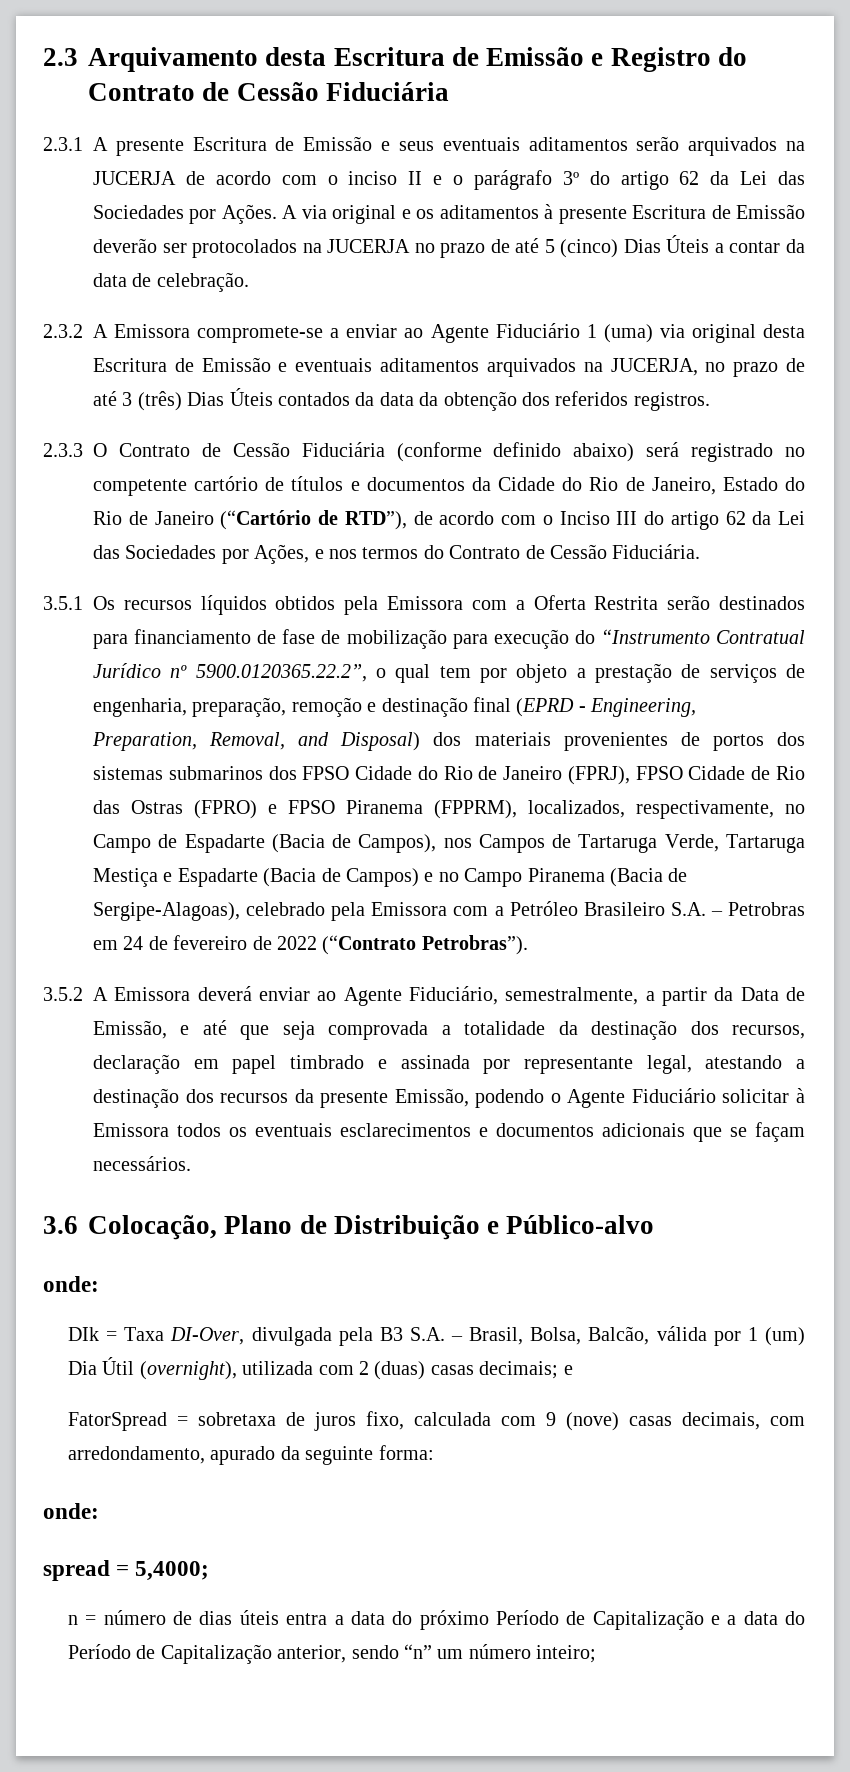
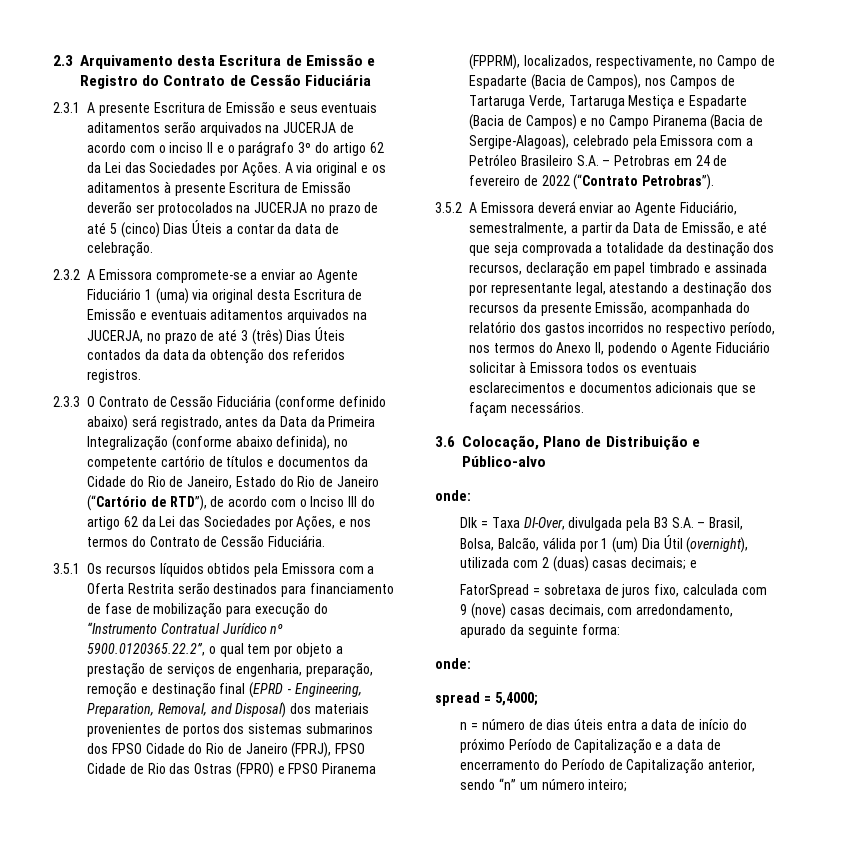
- 2.3.3 O Contrato de Cessão Fiduciária (conforme definido abaixo) será registrado no competente cartório de títulos e documentos da Cidade do Rio de Janeiro, Estado do Rio de Janeiro (“Cartório de RTD”), de acordo com o Inciso III do artigo 62 da Lei das Sociedades por Ações, e nos termos do Contrato de Cessão Fiduciária.
+ 2.3.3 O Contrato de Cessão Fiduciária (conforme definido abaixo) será registrado, antes da Data da Primeira Integralização (conforme abaixo definida), no competente cartório de títulos e documentos da Cidade do Rio de Janeiro, Estado do Rio de Janeiro (“Cartório de RTD”), de acordo com o Inciso III do artigo 62 da Lei das Sociedades por Ações, e nos termos do Contrato de Cessão Fiduciária.
- 3.5.2 A Emissora deverá enviar ao Agente Fiduciário, semestralmente, a partir da Data de Emissão, e até que seja comprovada a totalidade da destinação dos recursos, declaração em papel timbrado e assinada por representante legal, atestando a destinação dos recursos da presente Emissão, podendo o Agente Fiduciário solicitar à Emissora todos os eventuais esclarecimentos e documentos adicionais que se façam necessários.
+ 3.5.2 A Emissora deverá enviar ao Agente Fiduciário, semestralmente, a partir da Data de Emissão, e até que seja comprovada a totalidade da destinação dos recursos, declaração em papel timbrado e assinada por representante legal, atestando a destinação dos recursos da presente Emissão, acompanhada do relatório dos gastos incorridos no respectivo período, nos termos do Anexo II, podendo o Agente Fiduciário solicitar à Emissora todos os eventuais esclarecimentos e documentos adicionais que se façam necessários.
- n = número de dias úteis entra a data do próximo Período de Capitalização e a data do Período de Capitalização anterior, sendo “n” um número inteiro;
+ n = número de dias úteis entra a data de início do próximo Período de Capitalização e a data de encerramento do Período de Capitalização anterior, sendo “n” um número inteiro;

